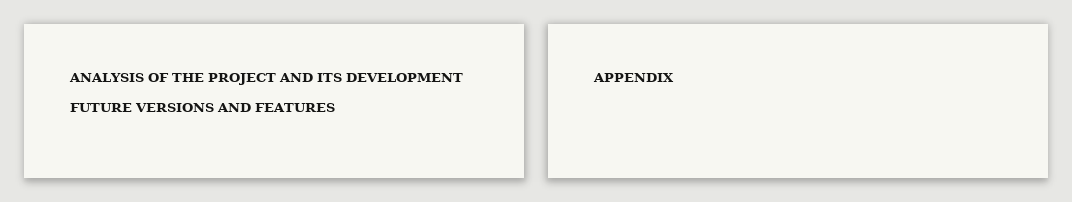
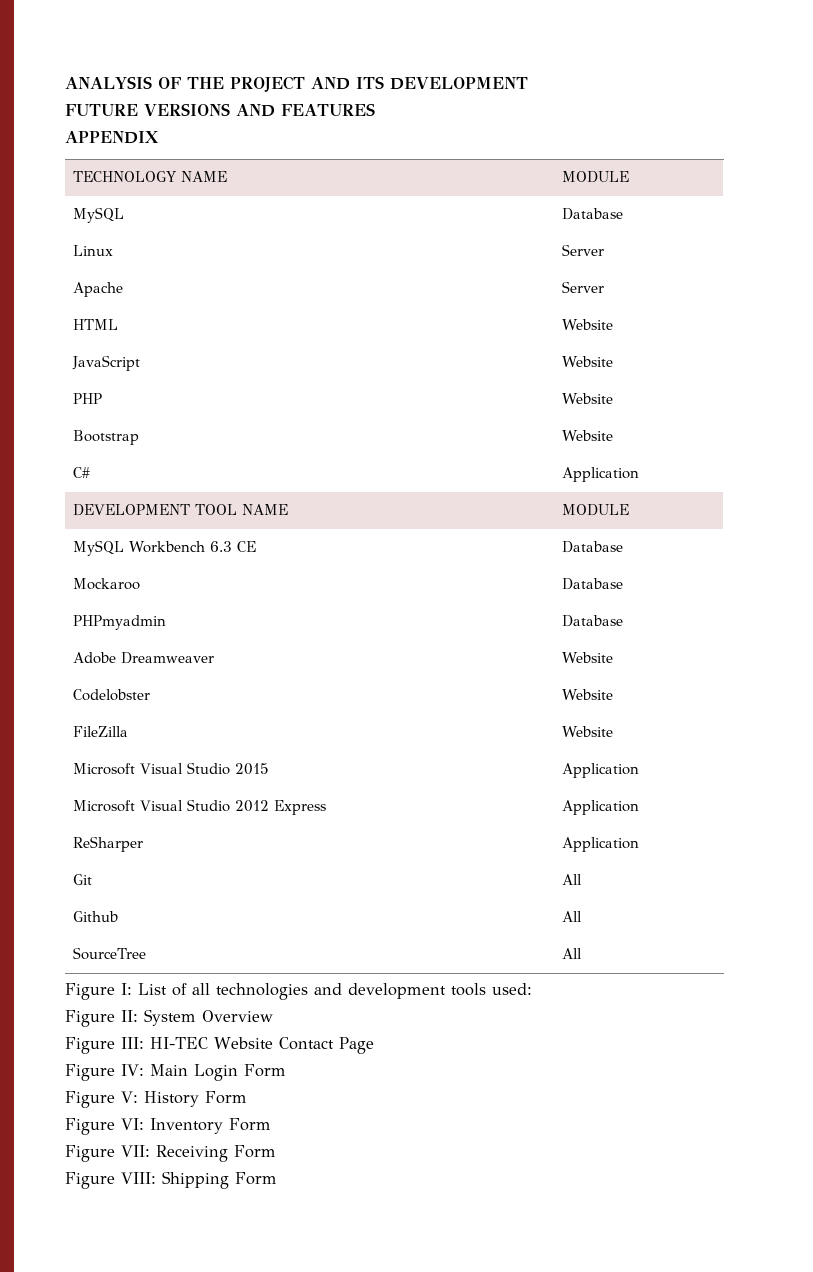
+ TECHNOLOGY NAME | MODULE
+ MySQL | Database
+ Linux | Server
+ Apache | Server
+ HTML | Website
+ JavaScript | Website
+ PHP | Website
+ Bootstrap | Website
+ C# | Application
+ DEVELOPMENT TOOL NAME | MODULE
+ MySQL Workbench 6.3 CE | Database
+ Mockaroo | Database
+ PHPmyadmin | Database
+ Adobe Dreamweaver | Website
+ Codelobster | Website
+ FileZilla | Website
+ Microsoft Visual Studio 2015 | Application
+ Microsoft Visual Studio 2012 Express | Application
+ ReSharper | Application
+ Git | All
+ Github | All
+ SourceTree | All
+ Figure I: List of all technologies and development tools used:
+ Figure II: System Overview
+ Figure III: HI-TEC Website Contact Page
+ Figure IV: Main Login Form
+ Figure V: History Form
+ Figure VI: Inventory Form
+ Figure VII: Receiving Form
+ Figure VIII: Shipping Form

